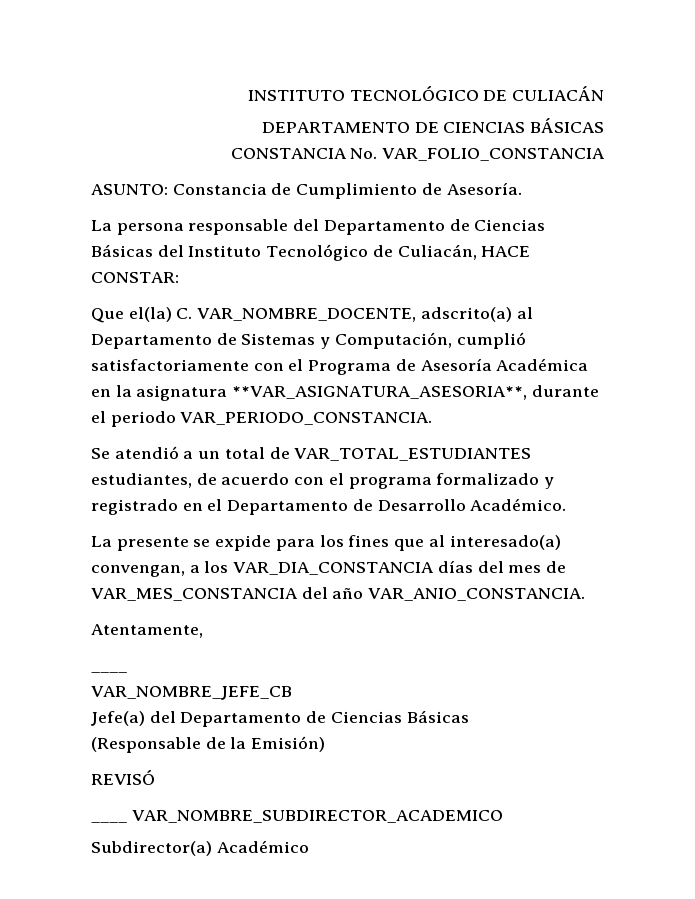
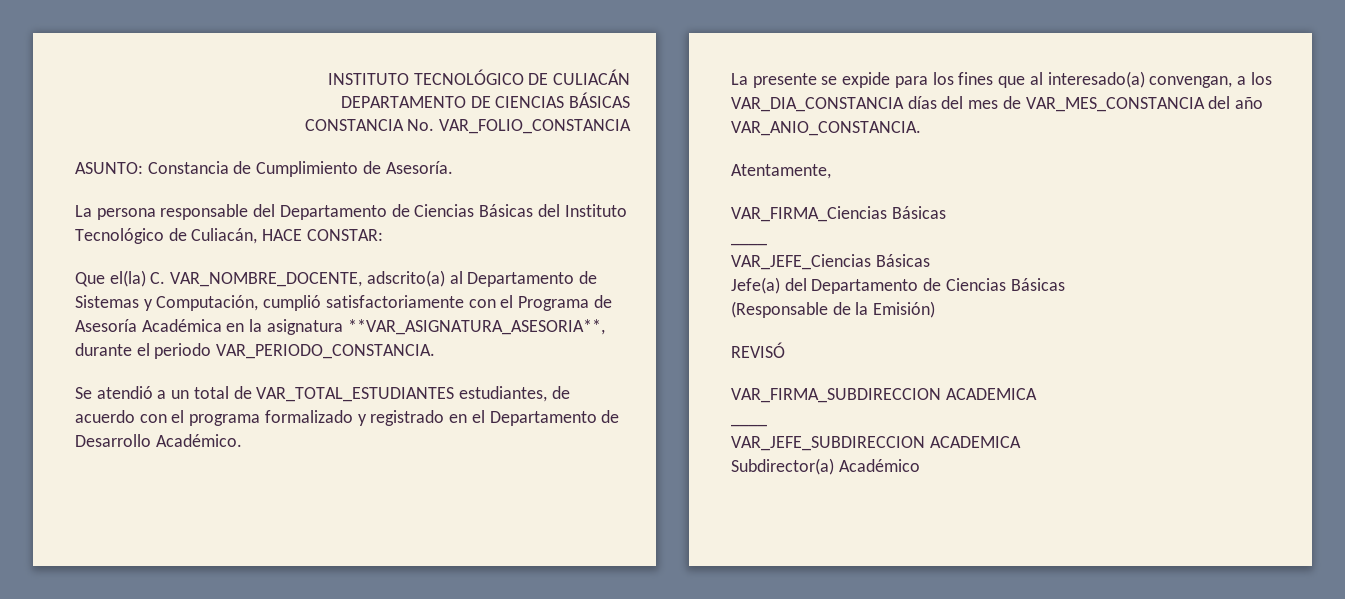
  Atentamente,
+ VAR_FIRMA_Ciencias Básicas
  ____
- VAR_NOMBRE_JEFE_CB
+ VAR_JEFE_Ciencias Básicas
- ____ VAR_NOMBRE_SUBDIRECTOR_ACADEMICO
+ VAR_FIRMA_SUBDIRECCION ACADEMICA
+ ____
+ VAR_JEFE_SUBDIRECCION ACADEMICA

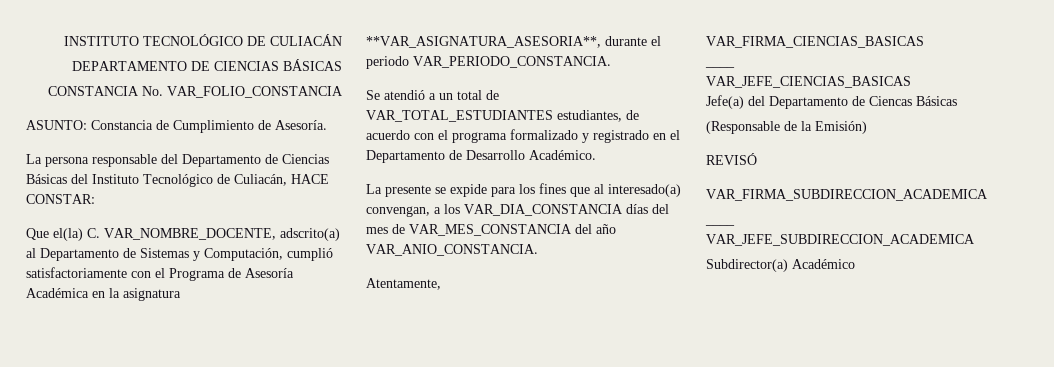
- VAR_FIRMA_Ciencias Básicas
+ VAR_FIRMA_CIENCIAS_BASICAS
  ____
- VAR_JEFE_Ciencias Básicas
+ VAR_JEFE_CIENCIAS_BASICAS
- Jefe(a) del Departamento de Ciencias Básicas
+ Jefe(a) del Departamento de Ciencas Básicas
- VAR_FIRMA_SUBDIRECCION ACADEMICA
+ VAR_FIRMA_SUBDIRECCION_ACADEMICA
  ____
- VAR_JEFE_SUBDIRECCION ACADEMICA
+ VAR_JEFE_SUBDIRECCION_ACADEMICA

